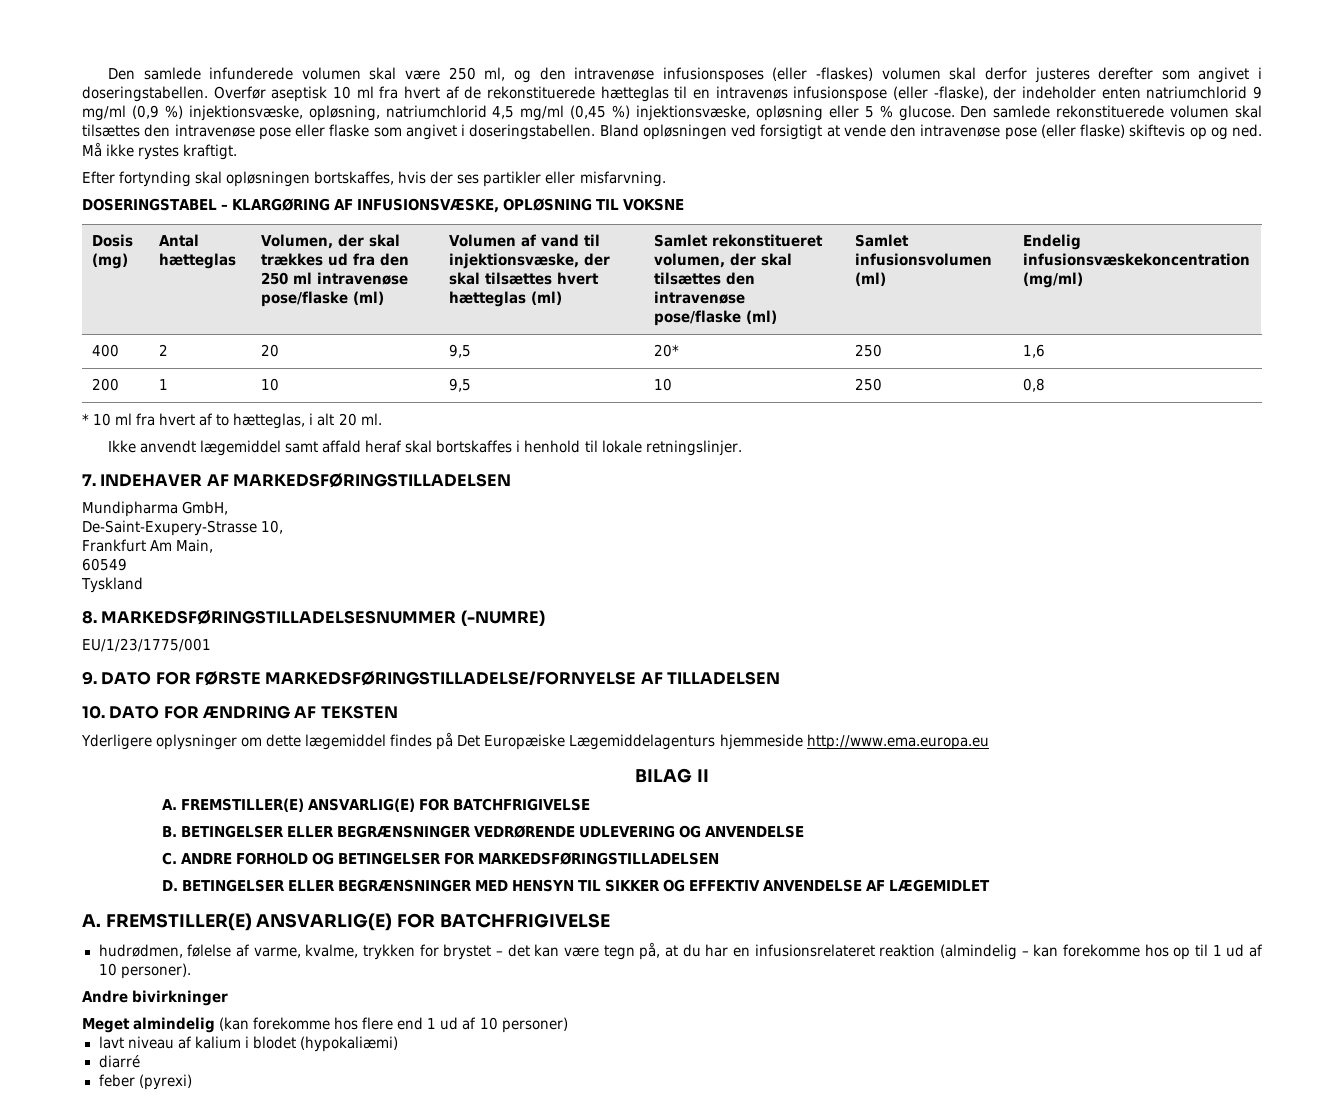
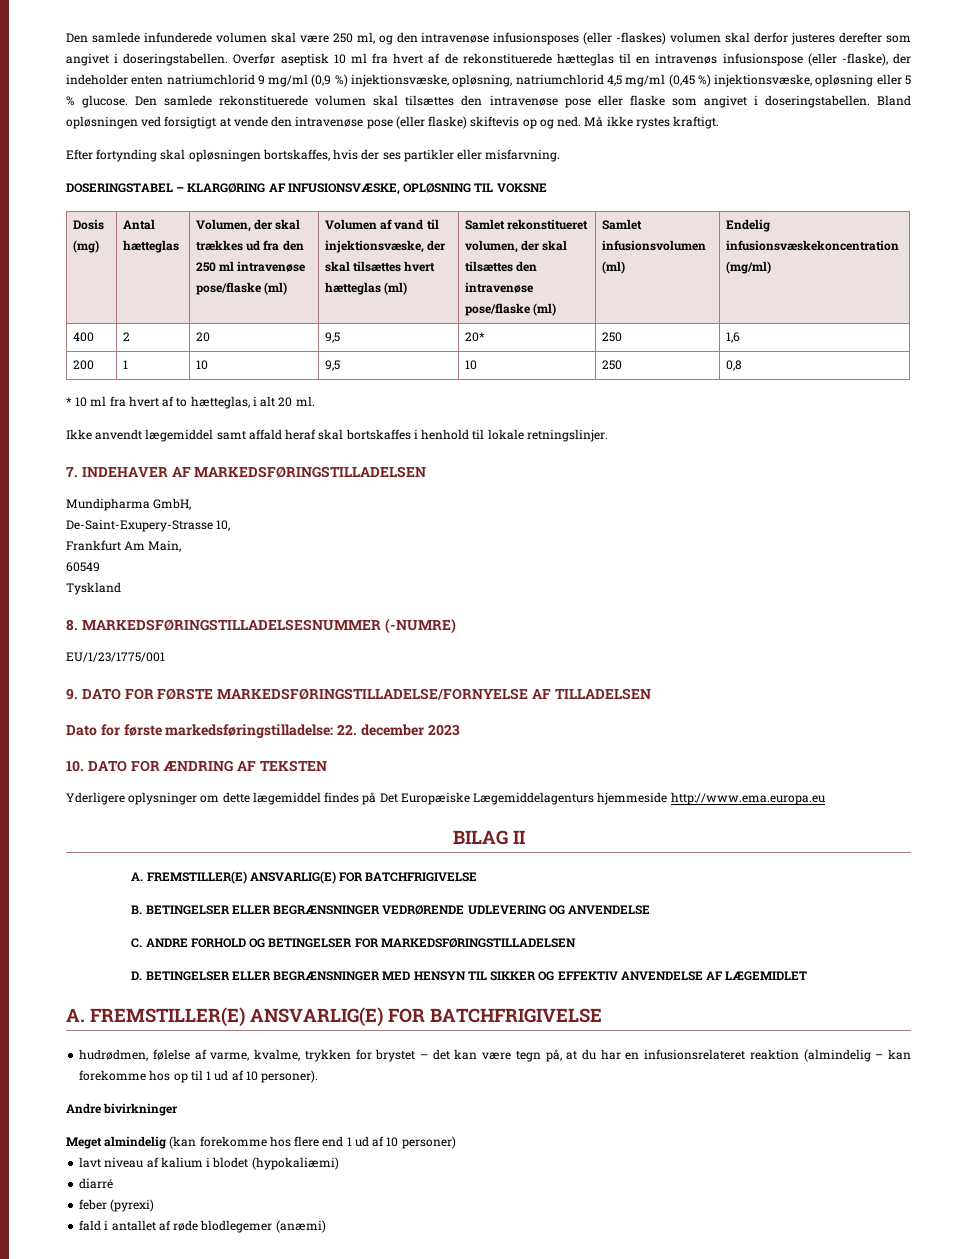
+ Dato for første markedsføringstilladelse: 22. december 2023
+ fald i antallet af røde blodlegemer (anæmi)

